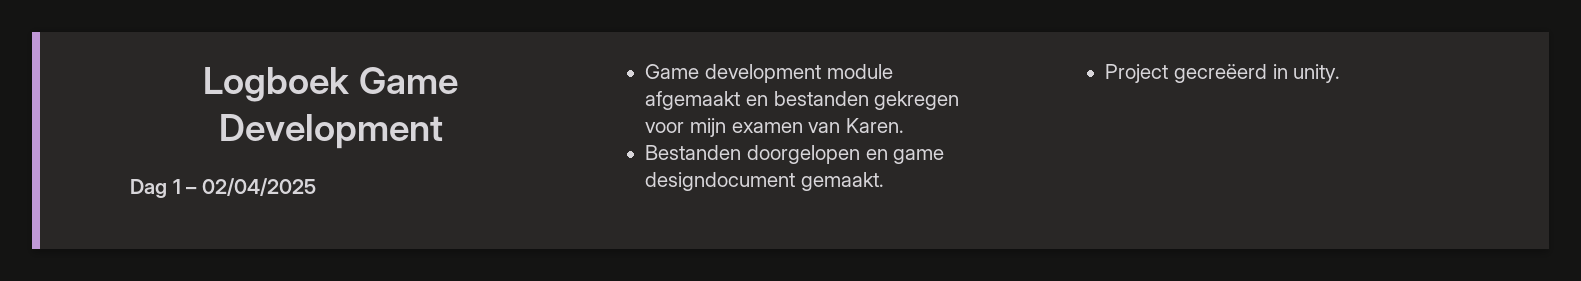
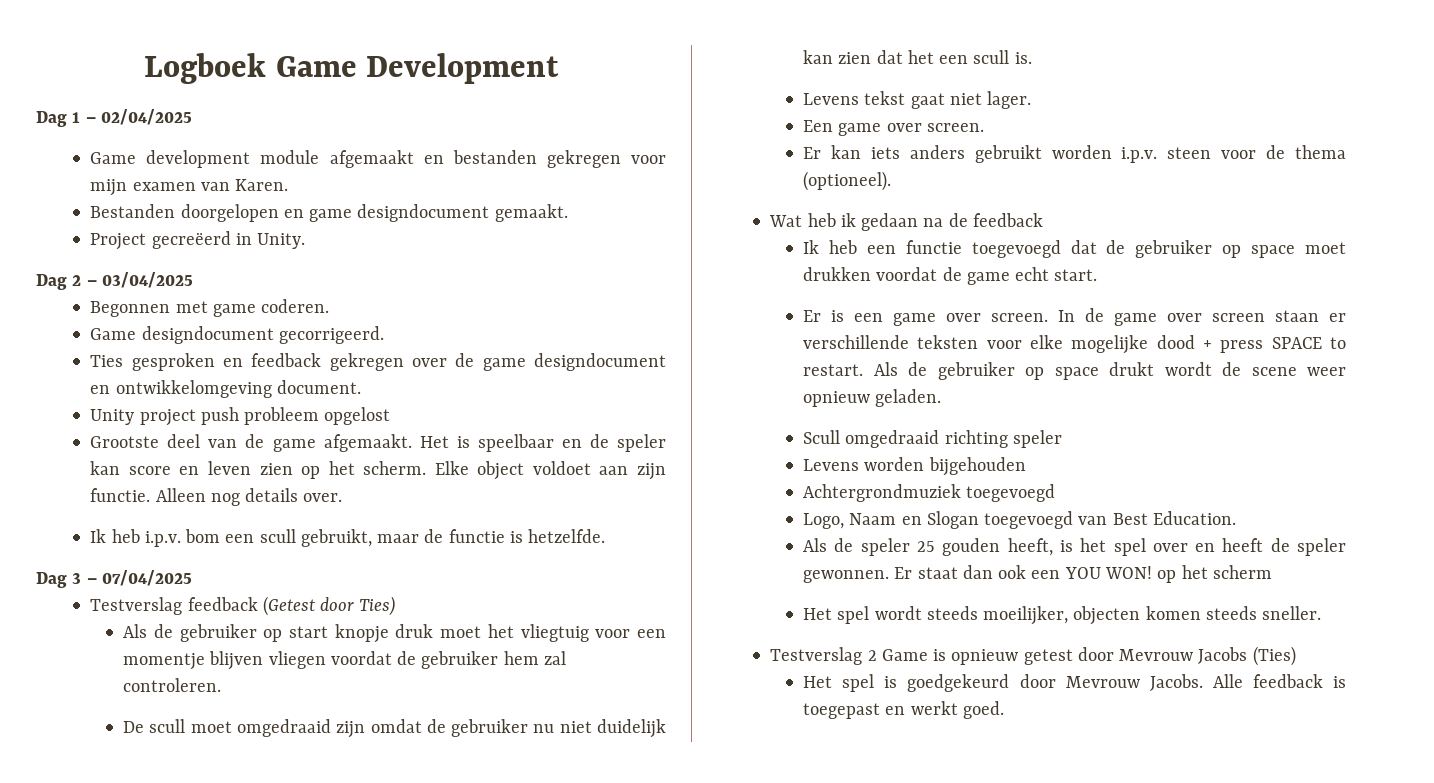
- Project gecreëerd in unity.
+ Project gecreëerd in Unity.
+ Dag 2 – 03/04/2025
+ Begonnen met game coderen.
+ Game designdocument gecorrigeerd.
+ Ties gesproken en feedback gekregen over de game designdocument en ontwikkelomgeving document.
+ Unity project push probleem opgelost
+ Grootste deel van de game afgemaakt. Het is speelbaar en de speler kan score en leven zien op het scherm. Elke object voldoet aan zijn functie. Alleen nog details over.
+ Ik heb i.p.v. bom een scull gebruikt, maar de functie is hetzelfde.
+ Dag 3 – 07/04/2025
+ Testverslag feedback (Getest door Ties)
+ Als de gebruiker op start knopje druk moet het vliegtuig voor een momentje blijven vliegen voordat de gebruiker hem zal controleren.
+ De scull moet omgedraaid zijn omdat de gebruiker nu niet duidelijk kan zien dat het een scull is.
+ Levens tekst gaat niet lager.
+ Een game over screen.
+ Er kan iets anders gebruikt worden i.p.v. steen voor de thema (optioneel).
+ Wat heb ik gedaan na de feedback
+ Ik heb een functie toegevoegd dat de gebruiker op space moet drukken voordat de game echt start.
+ Er is een game over screen. In de game over screen staan er verschillende teksten voor elke mogelijke dood + press SPACE to restart. Als de gebruiker op space drukt wordt de scene weer opnieuw geladen.
+ Scull omgedraaid richting speler
+ Levens worden bijgehouden
+ Achtergrondmuziek toegevoegd
+ Logo, Naam en Slogan toegevoegd van Best Education.
+ Als de speler 25 gouden heeft, is het spel over en heeft de speler gewonnen. Er staat dan ook een YOU WON! op het scherm
+ Het spel wordt steeds moeilijker, objecten komen steeds sneller.
+ Testverslag 2 Game is opnieuw getest door Mevrouw Jacobs (Ties)
+ Het spel is goedgekeurd door Mevrouw Jacobs. Alle feedback is toegepast en werkt goed.

